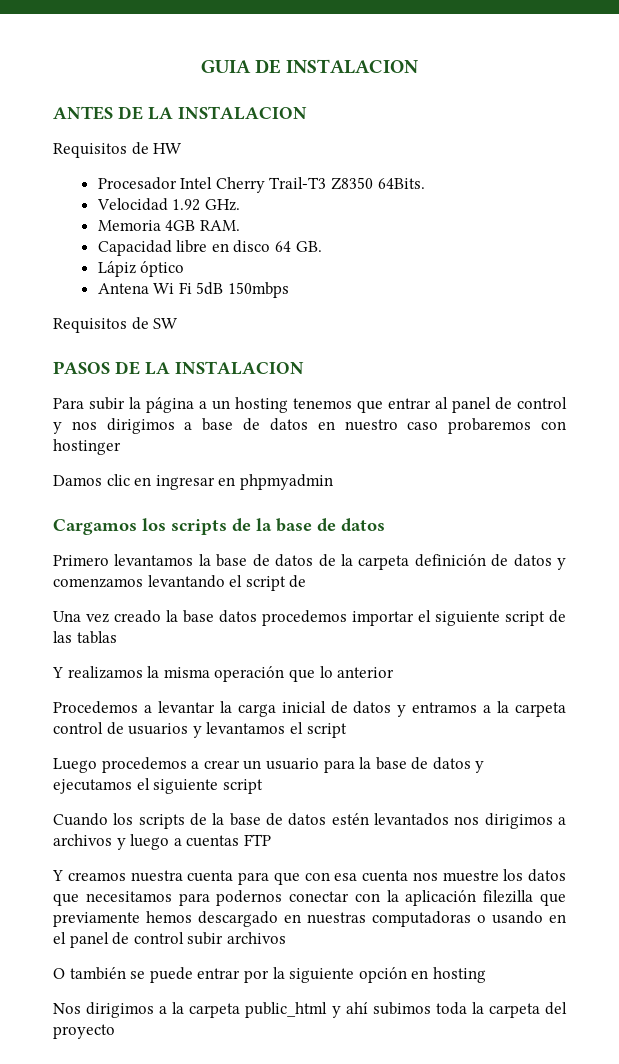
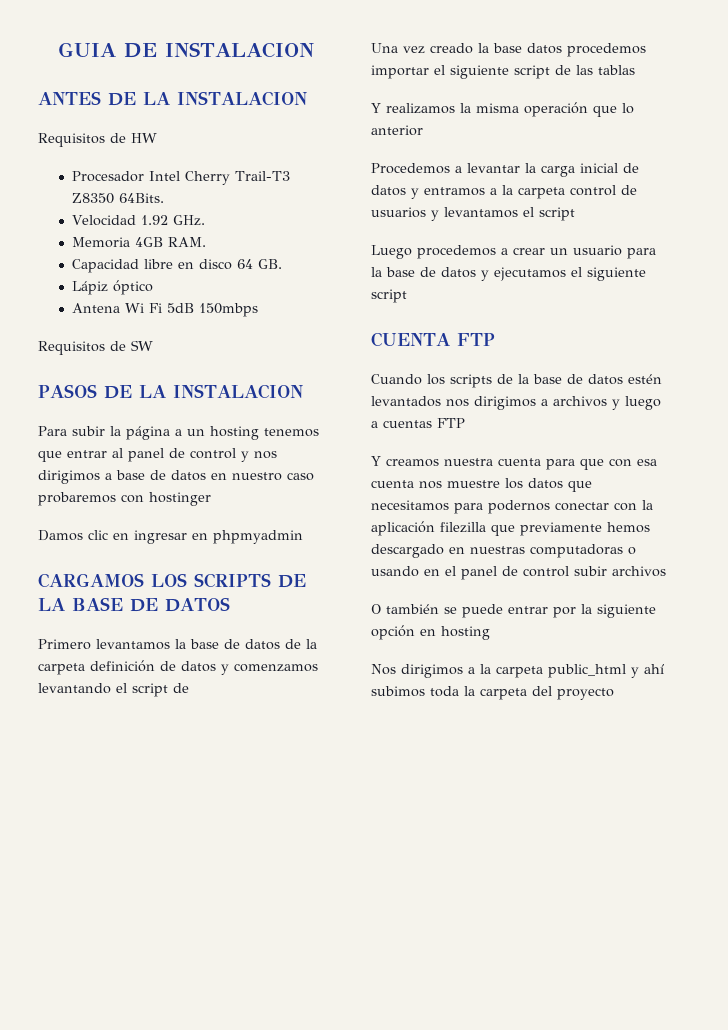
- Cargamos los scripts de la base de datos
+ CARGAMOS LOS SCRIPTS DE LA BASE DE DATOS
+ CUENTA FTP

